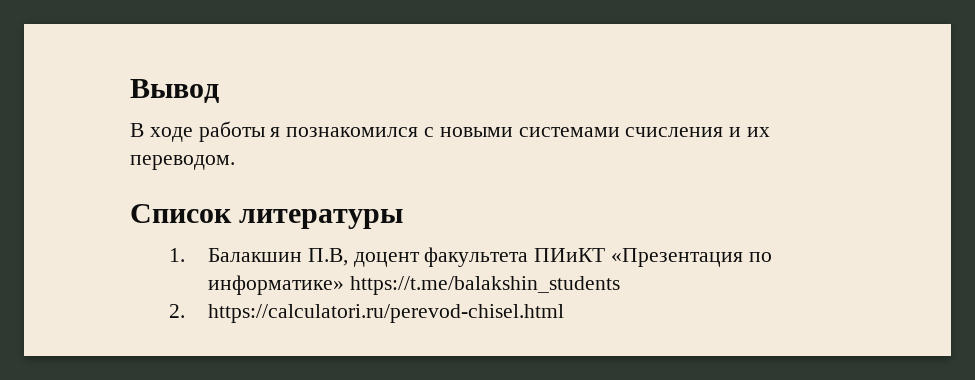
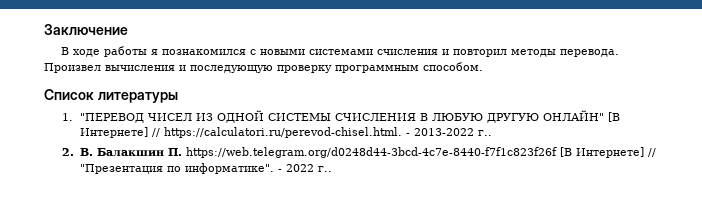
- Вывод
+ Заключение
- В ходе работы я познакомился с новыми системами счисления и их переводом.
+ В ходе работы я познакомился с новыми системами счисления и повторил методы перевода. Произвел вычисления и последующую проверку программным способом.
  Список литературы
- 1. Балакшин П.В, доцент факультета ПИиКТ «Презентация по информатике» https://t.me/balakshin_students
- 2. https://calculatori.ru/perevod-chisel.html
+ 1. "ПЕРЕВОД ЧИСЕЛ ИЗ ОДНОЙ СИСТЕМЫ СЧИСЛЕНИЯ В ЛЮБУЮ ДРУГУЮ ОНЛАЙН" [В Интернете] // https://calculatori.ru/perevod-chisel.html. - 2013-2022 г..
+ 2. В. Балакшин П. https://web.telegram.org/d0248d44-3bcd-4c7e-8440-f7f1c823f26f [В Интернете] // "Презентация по информатике". - 2022 г..

